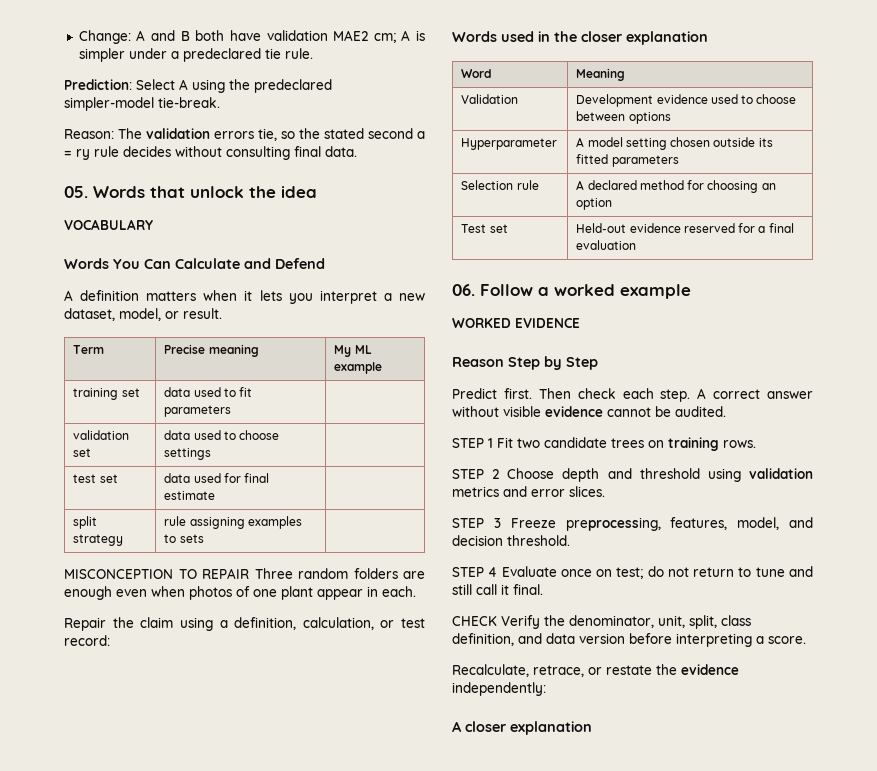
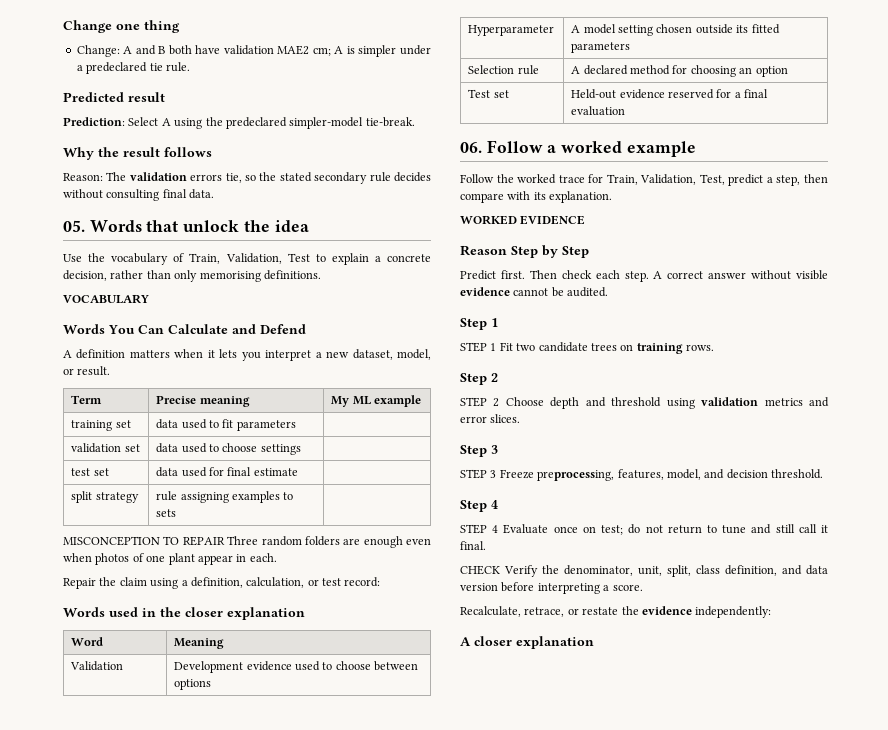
+ Change one thing
+ Predicted result
+ Why the result follows
- Reason: The validation errors tie, so the stated second a = ry rule decides without consulting final data.
+ Reason: The validation errors tie, so the stated secondary rule decides without consulting final data.
+ Use the vocabulary of Train, Validation, Test to explain a concrete decision, rather than only memorising definitions.
+ Follow the worked trace for Train, Validation, Test, predict a step, then compare with its explanation.
+ Step 1
+ Step 2
+ Step 3
+ Step 4

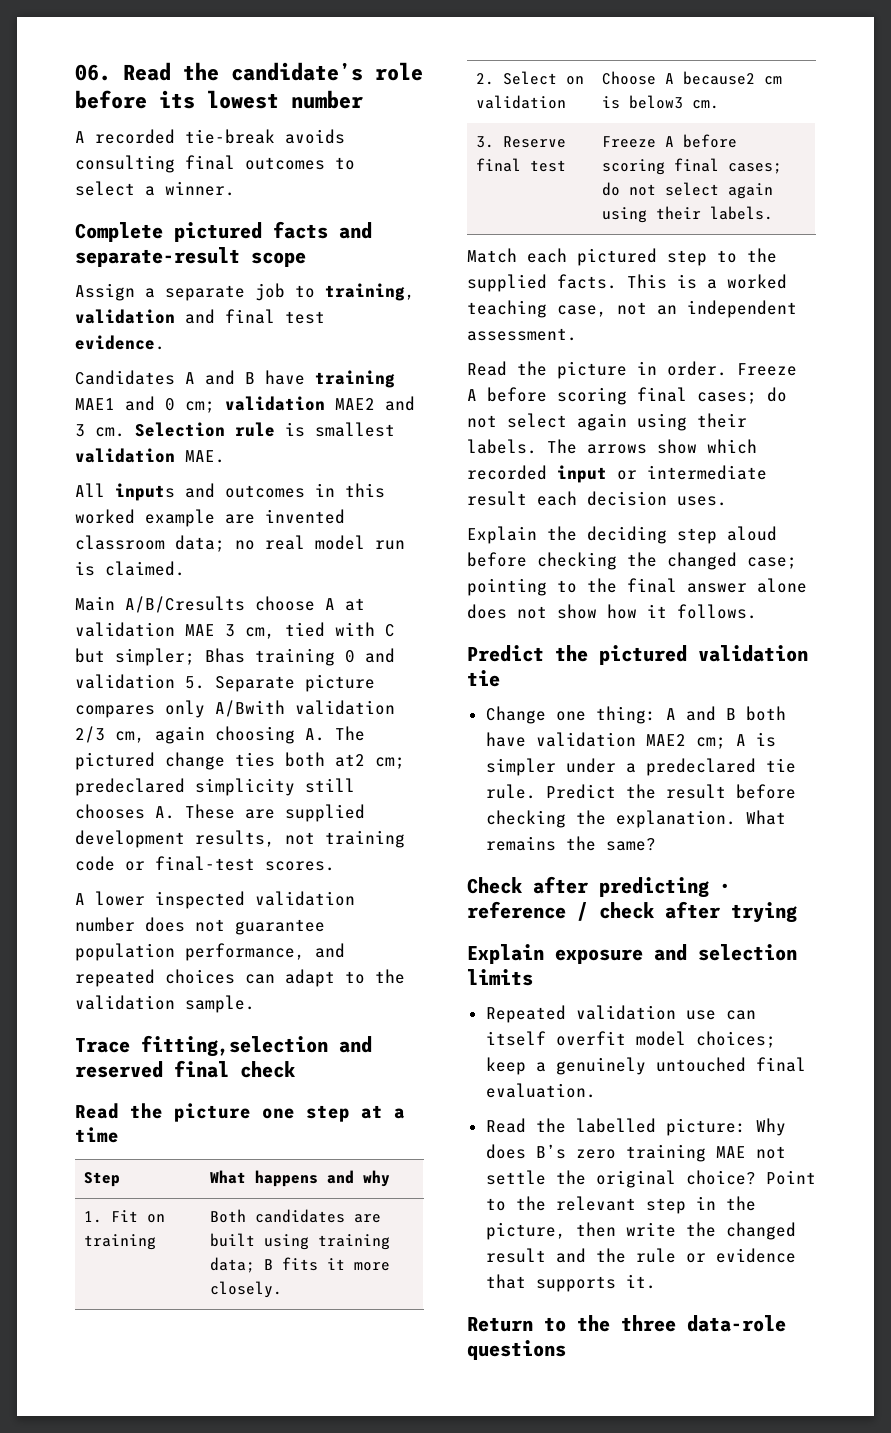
- Change one thing
- Change: A and B both have validation MAE2 cm; A is simpler under a predeclared tie rule.
- Predicted result
- Prediction: Select A using the predeclared simpler-model tie-break.
- Why the result follows
- Reason: The validation errors tie, so the stated secondary rule decides without consulting final data.
- 05. Words that unlock the idea
- Use the vocabulary of Train, Validation, Test to explain a concrete decision, rather than only memorising definitions.
- VOCABULARY
- Words You Can Calculate and Defend
- A definition matters when it lets you interpret a new dataset, model, or result.
- Term | Precise meaning | My ML example
- training set | data used to fit parameters |
- validation set | data used to choose settings |
- test set | data used for final estimate |
- split strategy | rule assigning examples to sets |
- MISCONCEPTION TO REPAIR Three random folders are enough even when photos of one plant appear in each.
- Repair the claim using a definition, calculation, or test record:
- Words used in the closer explanation
- Word | Meaning
- Validation | Development evidence used to choose between options
- Hyperparameter | A model setting chosen outside its fitted parameters
- Selection rule | A declared method for choosing an option
- Test set | Held-out evidence reserved for a final evaluation
- 06. Follow a worked example
- Follow the worked trace for Train, Validation, Test, predict a step, then compare with its explanation.
- WORKED EVIDENCE
- Reason Step by Step
- Predict first. Then check each step. A correct answer without visible evidence cannot be audited.
- Step 1
- STEP 1 Fit two candidate trees on training rows.
- Step 2
- STEP 2 Choose depth and threshold using validation metrics and error slices.
- Step 3
- STEP 3 Freeze preprocessing, features, model, and decision threshold.
- Step 4
- STEP 4 Evaluate once on test; do not return to tune and still call it final.
- CHECK Verify the denominator, unit, split, class definition, and data version before interpreting a score.
- Recalculate, retrace, or restate the evidence independently:
- A closer explanation
+ 06. Read the candidate’s role before its lowest number
+ A recorded tie-break avoids consulting final outcomes to select a winner.
+ Complete pictured facts and separate-result scope
+ Assign a separate job to training, validation and final test evidence.
+ Candidates A and B have training MAE1 and 0 cm; validation MAE2 and 3 cm. Selection rule is smallest validation MAE.
+ All inputs and outcomes in this worked example are invented classroom data; no real model run is claimed.
+ Main A/B/Cresults choose A at validation MAE 3 cm, tied with C but simpler; Bhas training 0 and validation 5. Separate picture compares only A/Bwith validation 2/3 cm, again choosing A. The pictured change ties both at2 cm; predeclared simplicity still chooses A. These are supplied development results, not training code or final-test scores.
+ A lower inspected validation number does not guarantee population performance, and repeated choices can adapt to the validation sample.
+ Trace fitting,selection and reserved final check
+ Read the picture one step at a time
+ Step | What happens and why
+ 1. Fit on training | Both candidates are built using training data; B fits it more closely.
+ 2. Select on validation | Choose A because2 cm is below3 cm.
+ 3. Reserve final test | Freeze A before scoring final cases; do not select again using their labels.
+ Match each pictured step to the supplied facts. This is a worked teaching case, not an independent assessment.
+ Read the picture in order. Freeze A before scoring final cases; do not select again using their labels. The arrows show which recorded input or intermediate result each decision uses.
+ Explain the deciding step aloud before checking the changed case; pointing to the final answer alone does not show how it follows.
+ Predict the pictured validation tie
+ Change one thing: A and B both have validation MAE2 cm; A is simpler under a predeclared tie rule. Predict the result before checking the explanation. What remains the same?
+ Check after predicting · reference / check after trying
+ Explain exposure and selection limits
+ Repeated validation use can itself overfit model choices; keep a genuinely untouched final evaluation.
+ Read the labelled picture: Why does B’s zero training MAE not settle the original choice? Point to the relevant step in the picture, then write the changed result and the rule or evidence that supports it.
+ Return to the three data-role questions

